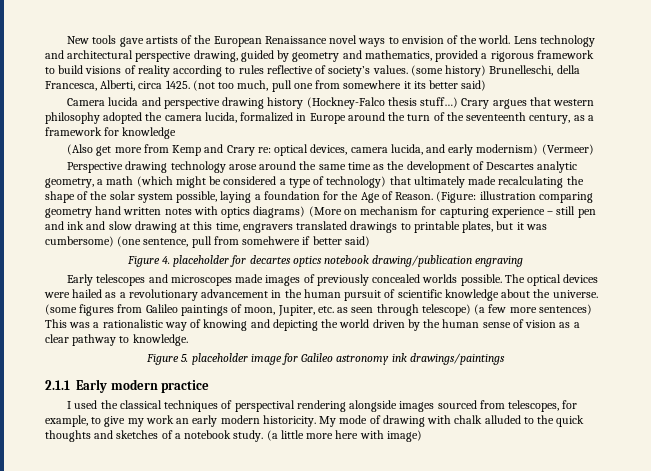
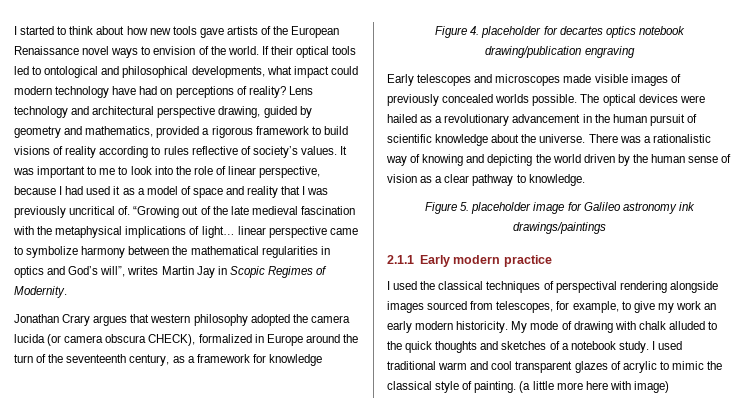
- New tools gave artists of the European Renaissance novel ways to envision of the world.
+ I started to think about how new tools gave artists of the European Renaissance novel ways to envision of the world.
+ If their optical tools led to ontological and philosophical developments, what impact could modern technology have had on perceptions of reality?
- (some history) Brunelleschi, della Francesca, Alberti, circa 1425. (not too much, pull one from somewhere it its better said)
- Camera lucida and perspective drawing history (Hockney-Falco thesis stuff…) Crary argues that western philosophy adopted the camera lucida, formalized in Europe around the turn of the seventeenth century, as a framework for knowledge
+ It was important to me to look into the role of linear perspective, because I had used it as a model of space and reality that I was previously uncritical of. “Growing out of the late medieval fascination with the metaphysical implications of light… linear perspective came to symbolize harmony between the mathematical regularities in optics and God’s will”, writes Martin Jay in Scopic Regimes of Modernity.
+ Jonathan Crary argues that western philosophy adopted the camera lucida (or camera obscura CHECK), formalized in Europe around the turn of the seventeenth century, as a framework for knowledge
- (Also get more from Kemp and Crary re: optical devices, camera lucida, and early modernism) (Vermeer)
- Perspective drawing technology arose around the same time as the development of Descartes analytic geometry, a math (which might be considered a type of technology) that ultimately made recalculating the shape of the solar system possible, laying a foundation for the Age of Reason. (Figure: illustration comparing geometry hand written notes with optics diagrams) (More on mechanism for capturing experience – still pen and ink and slow drawing at this time, engravers translated drawings to printable plates, but it was cumbersome) (one sentence, pull from somehwere if better said)
- Early telescopes and microscopes made images of previously concealed worlds possible.
+ Early telescopes and microscopes made visible images of previously concealed worlds possible.
- (some figures from Galileo paintings of moon, Jupiter, etc. as seen through telescope) (a few more sentences) This was a rationalistic way of knowing and depicting the world driven by the human sense of vision as a clear pathway to knowledge.
+ There was a rationalistic way of knowing and depicting the world driven by the human sense of vision as a clear pathway to knowledge.
+ I used traditional warm and cool transparent glazes of acrylic to mimic the classical style of painting.

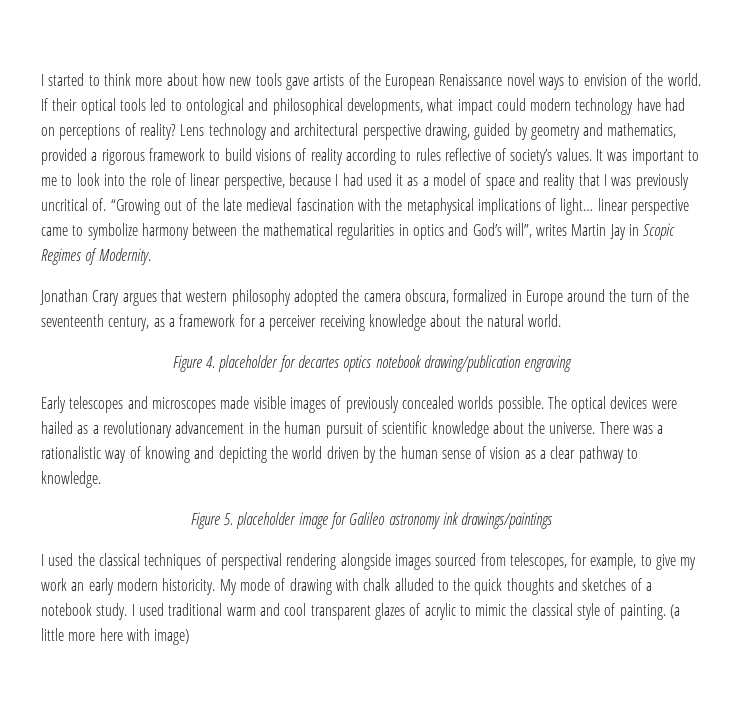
- I started to think about how new tools gave artists of the European Renaissance novel ways to envision of the world.
+ I started to think more about how new tools gave artists of the European Renaissance novel ways to envision of the world.
- Jonathan Crary argues that western philosophy adopted the camera lucida (or camera obscura CHECK), formalized in Europe around the turn of the seventeenth century, as a framework for knowledge
+ Jonathan Crary argues that western philosophy adopted the camera obscura, formalized in Europe around the turn of the seventeenth century, as a framework for a perceiver receiving knowledge about the natural world.
- 2.1.1 Early modern practice

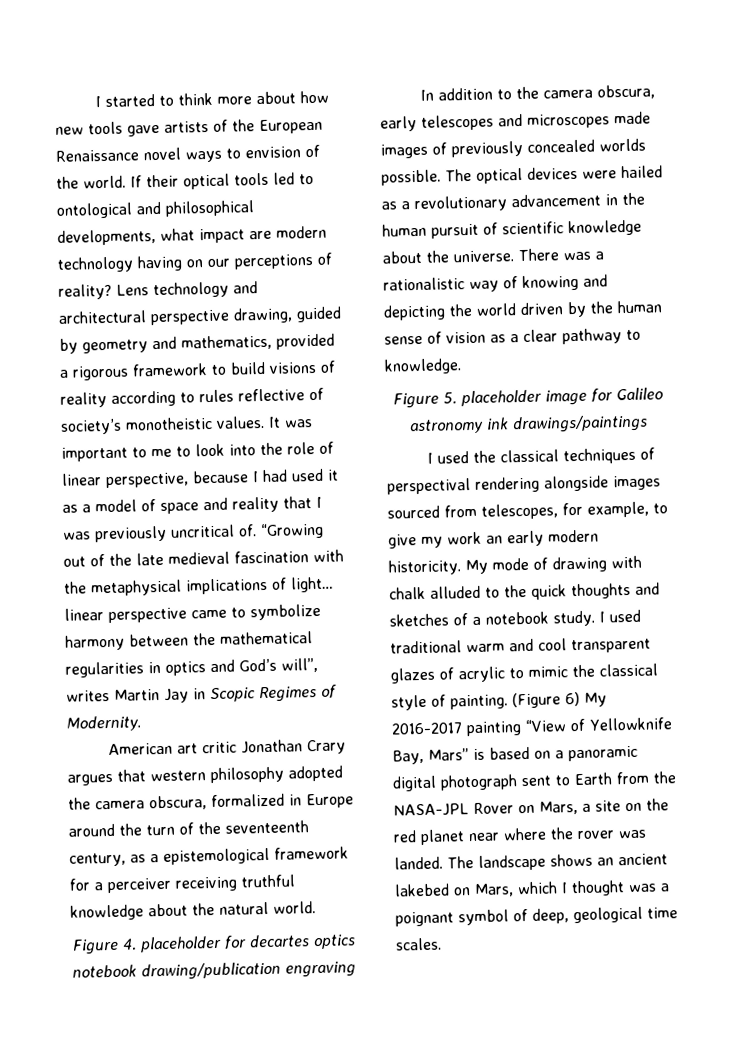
- If their optical tools led to ontological and philosophical developments, what impact could modern technology have had on perceptions of reality?
+ If their optical tools led to ontological and philosophical developments, what impact are modern technology having on our perceptions of reality?
- Lens technology and architectural perspective drawing, guided by geometry and mathematics, provided a rigorous framework to build visions of reality according to rules reflective of society’s values.
+ Lens technology and architectural perspective drawing, guided by geometry and mathematics, provided a rigorous framework to build visions of reality according to rules reflective of society’s monotheistic values.
- Jonathan Crary argues that western philosophy adopted the camera obscura, formalized in Europe around the turn of the seventeenth century, as a framework for a perceiver receiving knowledge about the natural world.
+ American art critic Jonathan Crary argues that western philosophy adopted the camera obscura, formalized in Europe around the turn of the seventeenth century, as a epistemological framework for a perceiver receiving truthful knowledge about the natural world.
- Early telescopes and microscopes made visible images of previously concealed worlds possible.
+ In addition to the camera obscura, early telescopes and microscopes made images of previously concealed worlds possible.
- (a little more here with image)
+ (Figure 6) My 2016-2017 painting “View of Yellowknife Bay, Mars” is based on a panoramic digital photograph sent to Earth from the NASA-JPL Rover on Mars, a site on the red planet near where the rover was landed. The landscape shows an ancient lakebed on Mars, which I thought was a poignant symbol of deep, geological time scales.

